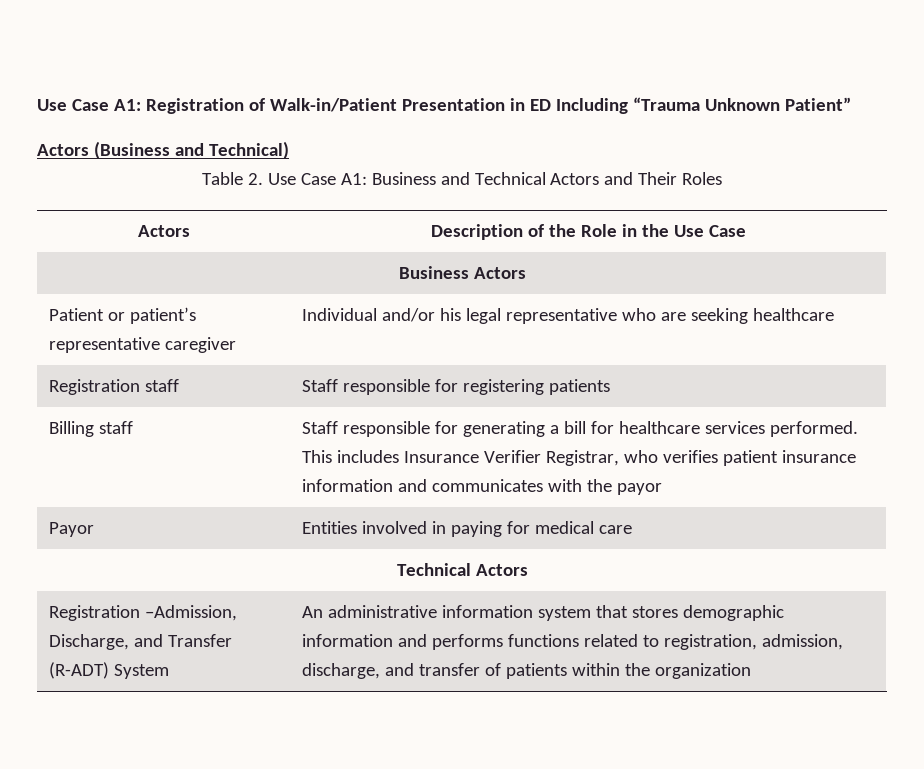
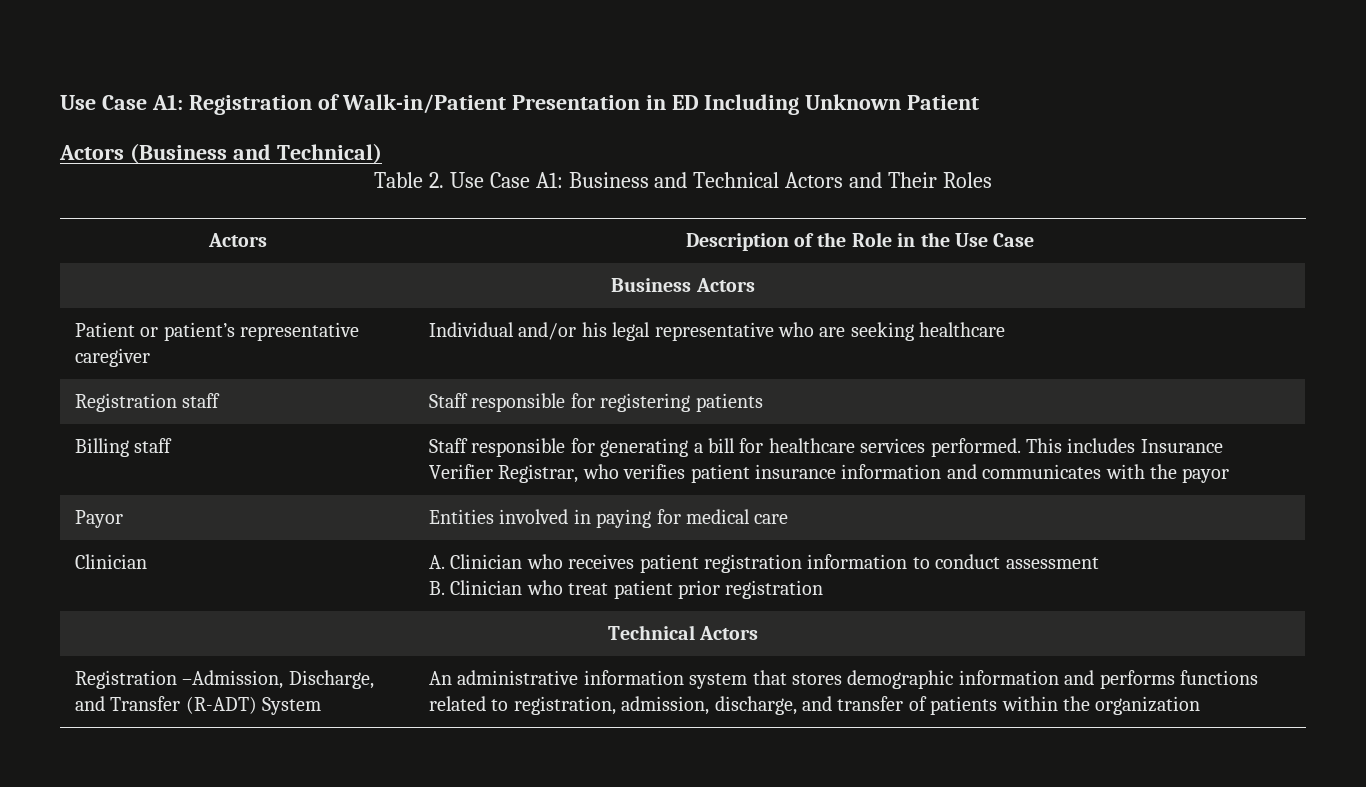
- Use Case A1: Registration of Walk-in/Patient Presentation in ED Including “Trauma Unknown Patient”
+ Use Case A1: Registration of Walk-in/Patient Presentation in ED Including Unknown Patient
+ Clinician | A. Clinician who receives patient registration information to conduct assessment
+ B. Clinician who treat patient prior registration

